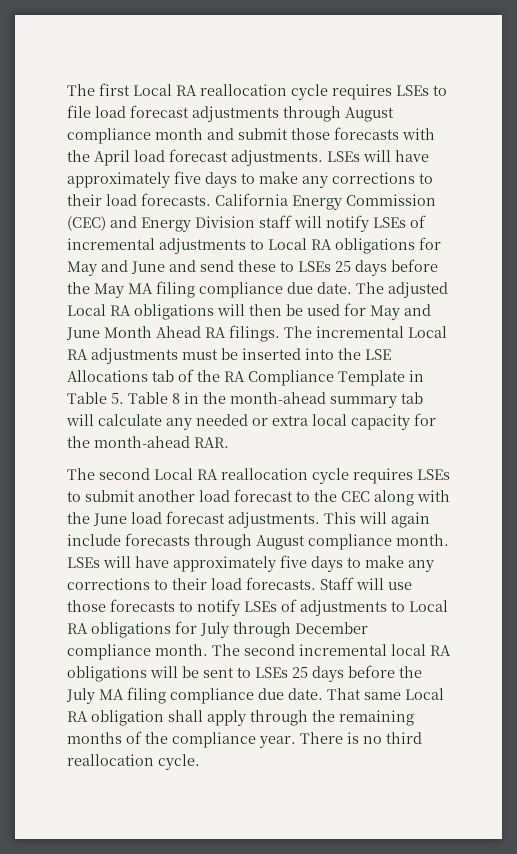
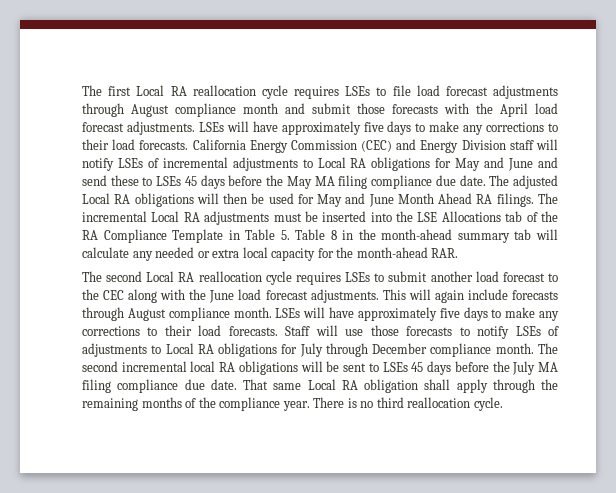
- California Energy Commission (CEC) and Energy Division staff will notify LSEs of incremental adjustments to Local RA obligations for May and June and send these to LSEs 25 days before the May MA filing compliance due date.
+ California Energy Commission (CEC) and Energy Division staff will notify LSEs of incremental adjustments to Local RA obligations for May and June and send these to LSEs 45 days before the May MA filing compliance due date.
- The second incremental local RA obligations will be sent to LSEs 25 days before the July MA filing compliance due date.
+ The second incremental local RA obligations will be sent to LSEs 45 days before the July MA filing compliance due date.

